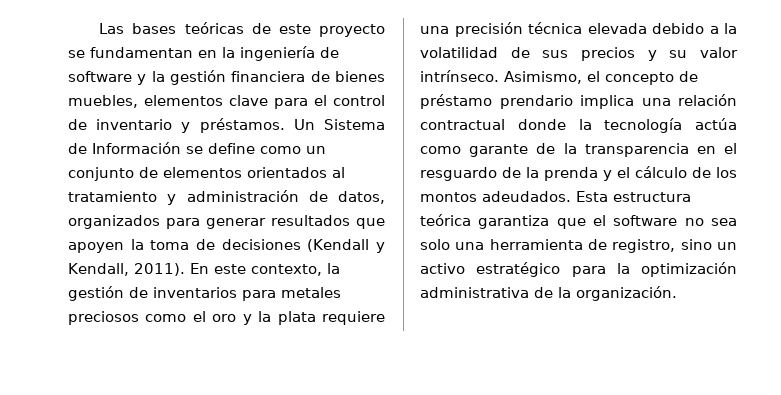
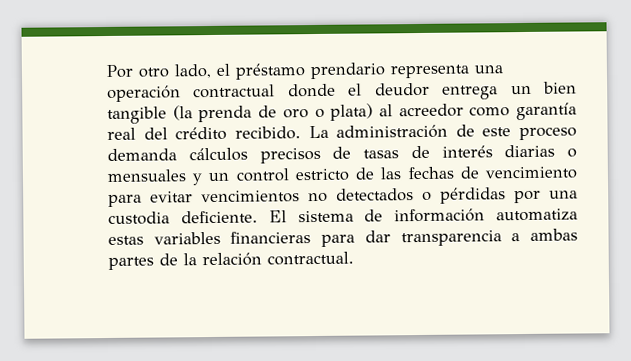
- Las bases teóricas de este proyecto se fundamentan en la ingeniería de software y la gestión financiera de bienes muebles, elementos clave para el control de inventario y préstamos. Un Sistema de Información se define como un conjunto de elementos orientados al tratamiento y administración de datos, organizados para generar resultados que apoyen la toma de decisiones (Kendall y Kendall, 2011). En este contexto, la gestión de inventarios para metales preciosos como el oro y la plata requiere una precisión técnica elevada debido a la volatilidad de sus precios y su valor intrínseco. Asimismo, el concepto de préstamo prendario implica una relación contractual donde la tecnología actúa como garante de la transparencia en el resguardo de la prenda y el cálculo de los montos adeudados. Esta estructura teórica garantiza que el software no sea solo una herramienta de registro, sino un activo estratégico para la optimización administrativa de la organización.
+ Por otro lado, el préstamo prendario representa una operación contractual donde el deudor entrega un bien tangible (la prenda de oro o plata) al acreedor como garantía real del crédito recibido. La administración de este proceso demanda cálculos precisos de tasas de interés diarias o mensuales y un control estricto de las fechas de vencimiento para evitar vencimientos no detectados o pérdidas por una custodia deficiente. El sistema de información automatiza estas variables financieras para dar transparencia a ambas partes de la relación contractual.

